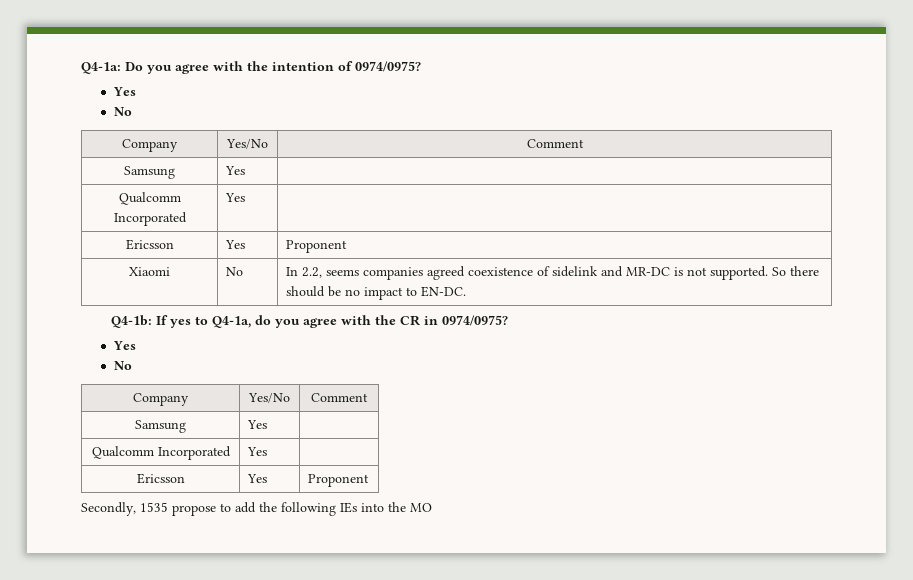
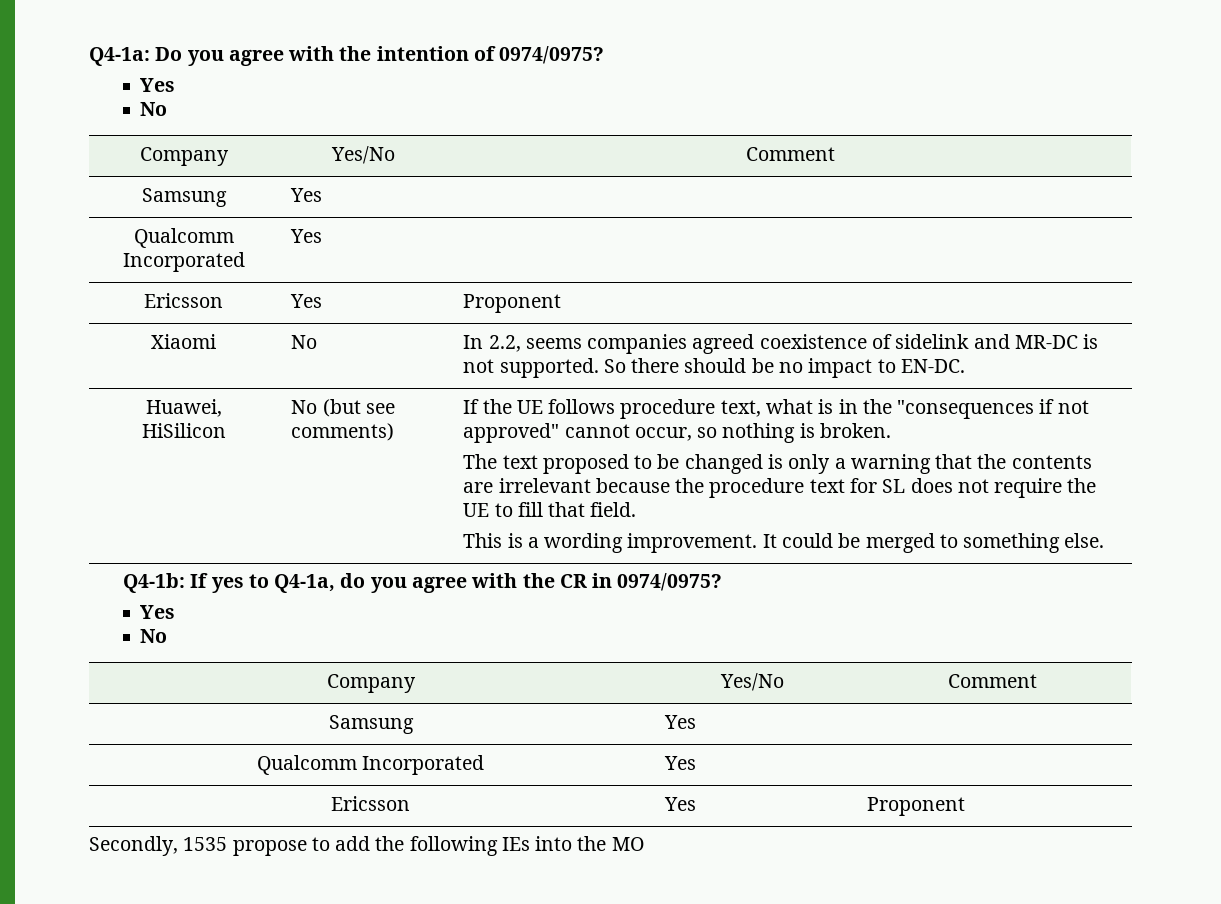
+ Huawei, HiSilicon | No (but see comments) | If the UE follows procedure text, what is in the "consequences if not approved" cannot occur, so nothing is broken.
+ The text proposed to be changed is only a warning that the contents are irrelevant because the procedure text for SL does not require the UE to fill that field.
+ This is a wording improvement. It could be merged to something else.

